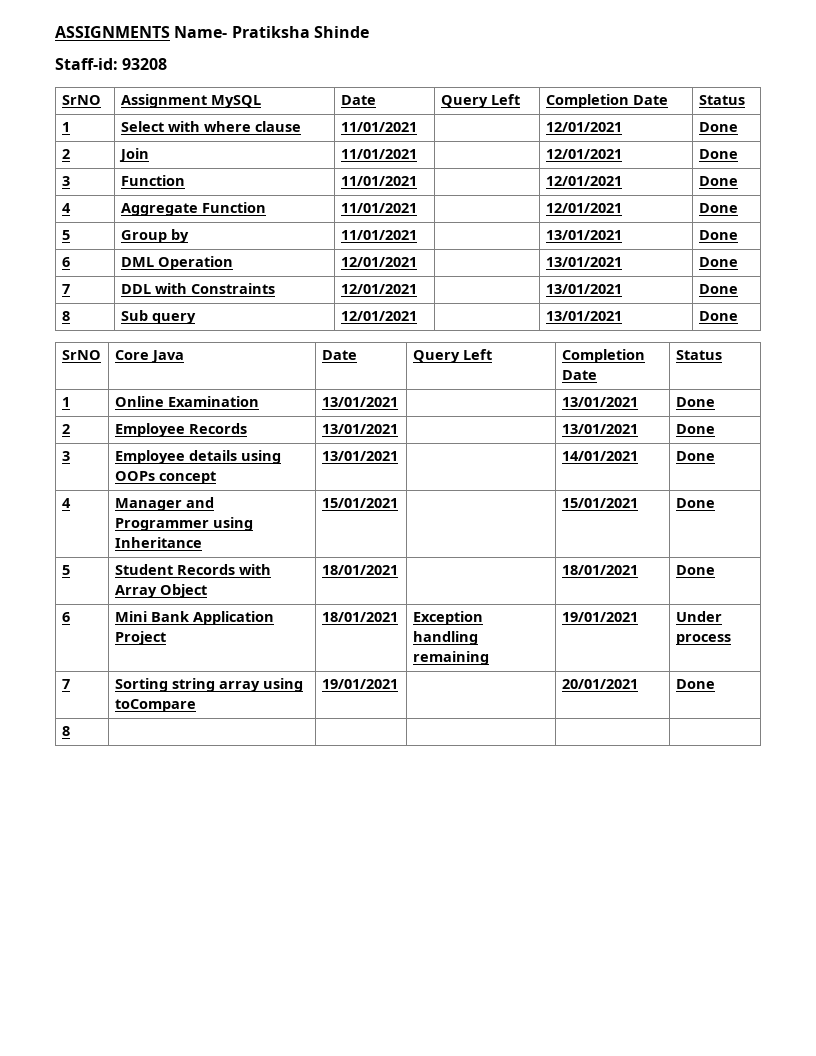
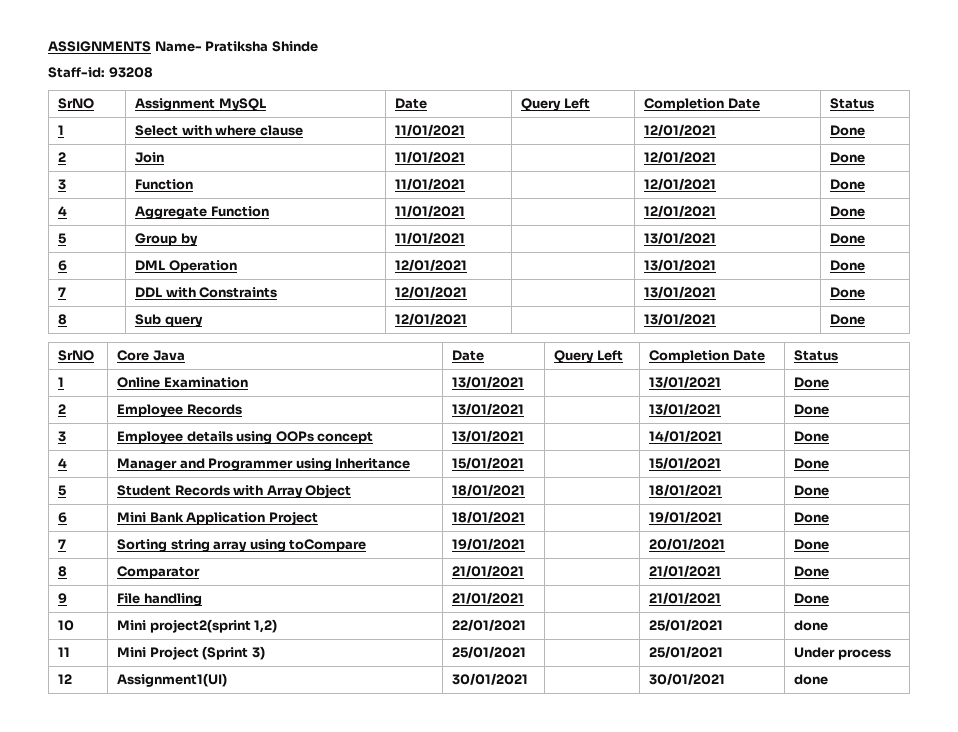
- 6 | Mini Bank Application Project | 18/01/2021 | Exception handling remaining | 19/01/2021 | Under process
+ 6 | Mini Bank Application Project | 18/01/2021 | | 19/01/2021 | Done
- 8 | | | | |
+ 8 | Comparator | 21/01/2021 | | 21/01/2021 | Done
+ 9 | File handling | 21/01/2021 | | 21/01/2021 | Done
+ 10 | Mini project2(sprint 1,2) | 22/01/2021 | | 25/01/2021 | done
+ 11 | Mini Project (Sprint 3) | 25/01/2021 | | 25/01/2021 | Under process
+ 12 | Assignment1(UI) | 30/01/2021 | | 30/01/2021 | done

